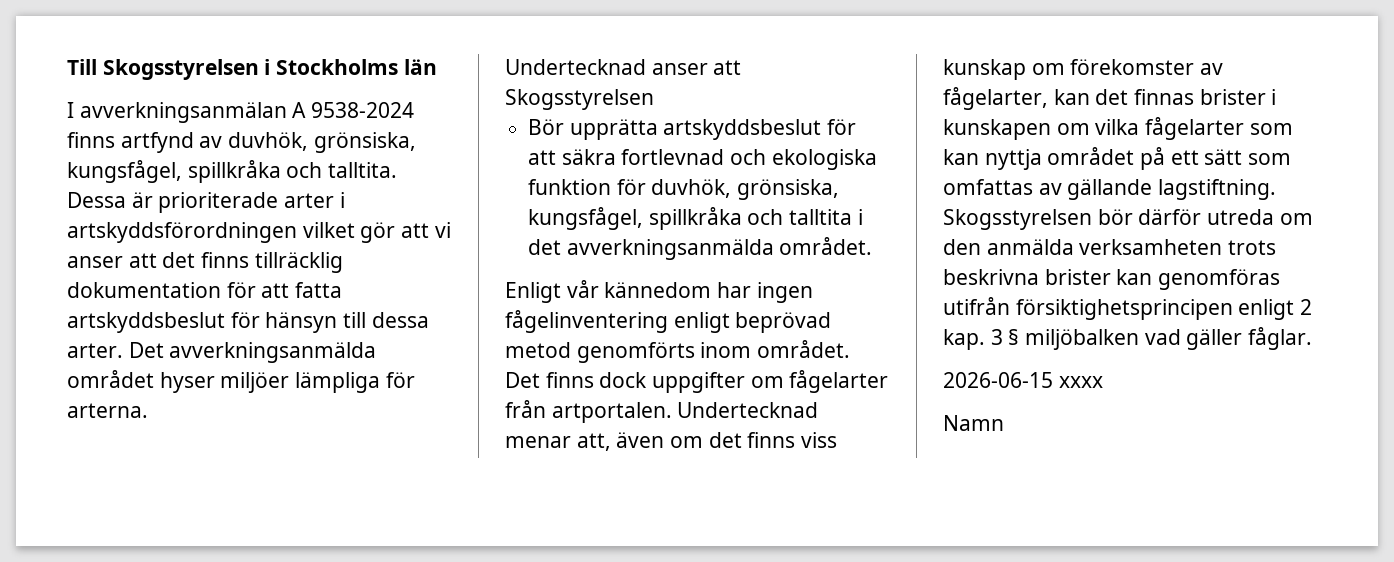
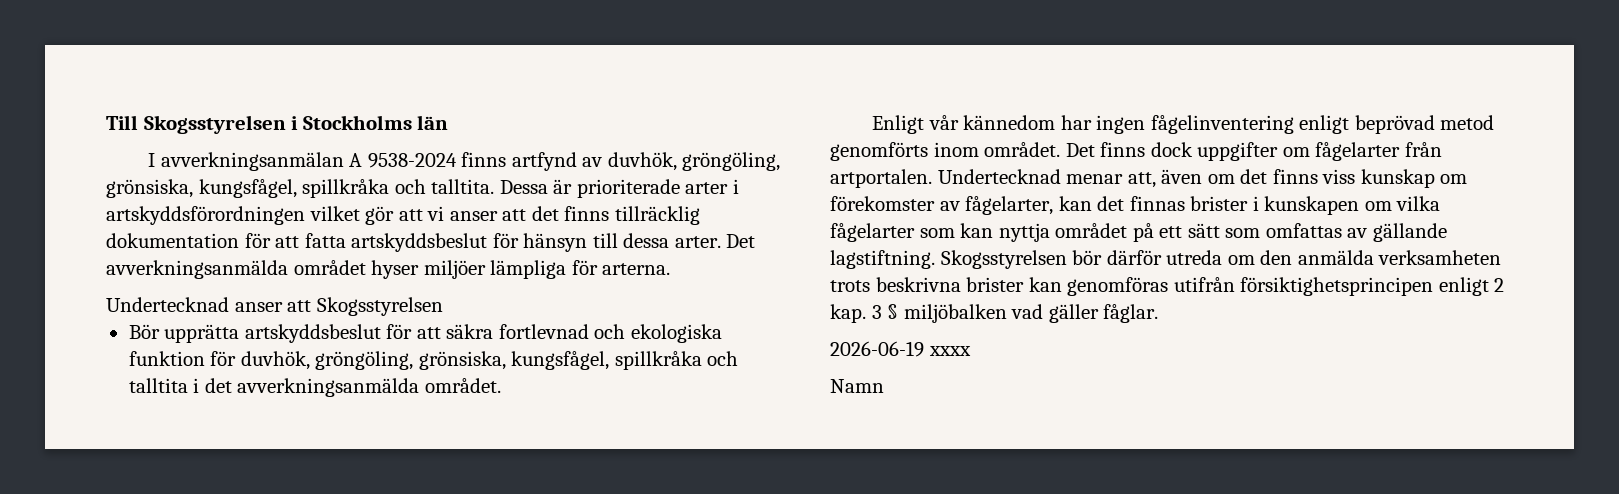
- I avverkningsanmälan A 9538-2024 finns artfynd av duvhök, grönsiska, kungsfågel, spillkråka och talltita.
+ I avverkningsanmälan A 9538-2024 finns artfynd av duvhök, gröngöling, grönsiska, kungsfågel, spillkråka och talltita.
- Bör upprätta artskyddsbeslut för att säkra fortlevnad och ekologiska funktion för duvhök, grönsiska, kungsfågel, spillkråka och talltita i det avverkningsanmälda området.
+ Bör upprätta artskyddsbeslut för att säkra fortlevnad och ekologiska funktion för duvhök, gröngöling, grönsiska, kungsfågel, spillkråka och talltita i det avverkningsanmälda området.
- 2026-06-15 xxxx
+ 2026-06-19 xxxx

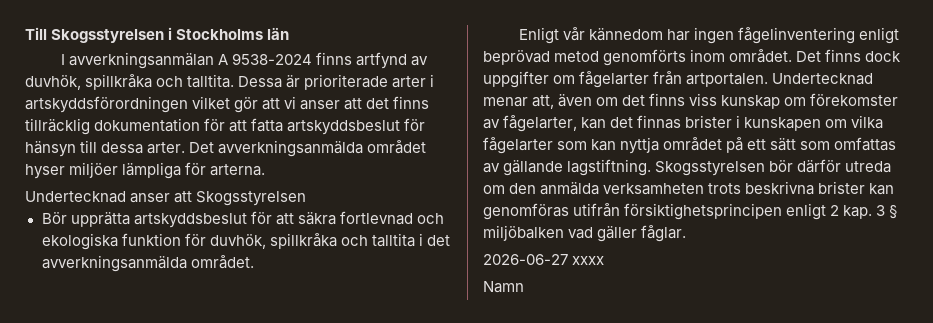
- I avverkningsanmälan A 9538-2024 finns artfynd av duvhök, gröngöling, grönsiska, kungsfågel, spillkråka och talltita.
+ I avverkningsanmälan A 9538-2024 finns artfynd av duvhök, spillkråka och talltita.
- Bör upprätta artskyddsbeslut för att säkra fortlevnad och ekologiska funktion för duvhök, gröngöling, grönsiska, kungsfågel, spillkråka och talltita i det avverkningsanmälda området.
+ Bör upprätta artskyddsbeslut för att säkra fortlevnad och ekologiska funktion för duvhök, spillkråka och talltita i det avverkningsanmälda området.
- 2026-06-19 xxxx
+ 2026-06-27 xxxx

